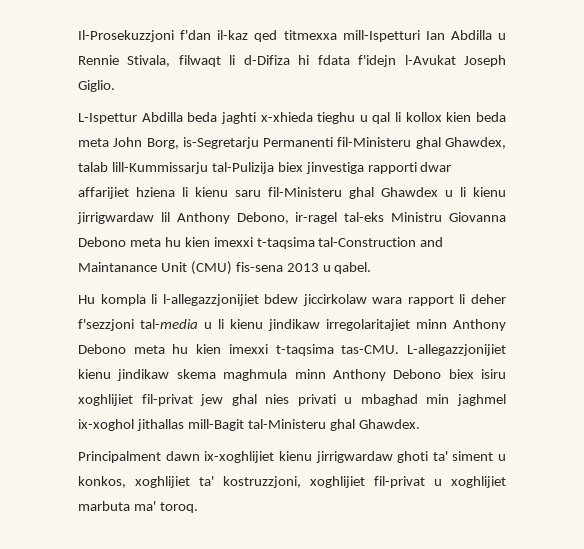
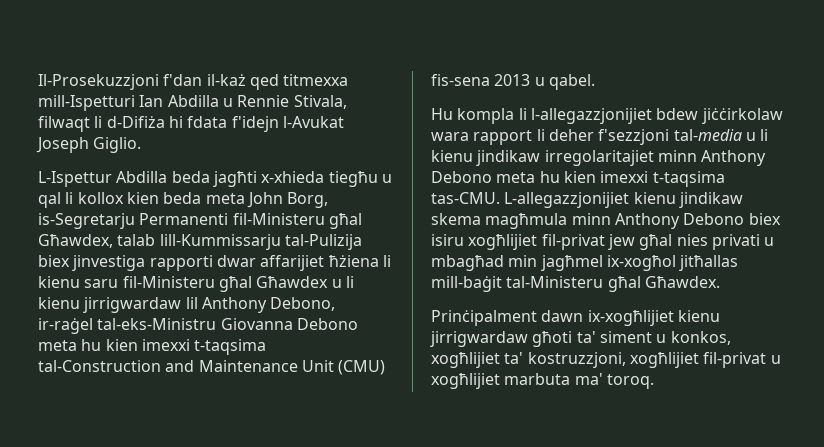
- Il-Prosekuzzjoni f'dan il-kaz qed titmexxa mill-Ispetturi Ian Abdilla u Rennie Stivala, filwaqt li d-Difiza hi fdata f'idejn l-Avukat Joseph Giglio.
+ Il-Prosekuzzjoni f'dan il-każ qed titmexxa mill-Ispetturi Ian Abdilla u Rennie Stivala, filwaqt li d-Difiża hi fdata f'idejn l-Avukat Joseph Giglio.
- L-Ispettur Abdilla beda jaghti x-xhieda tieghu u qal li kollox kien beda meta John Borg, is-Segretarju Permanenti fil-Ministeru ghal Ghawdex, talab lill-Kummissarju tal-Pulizija biex jinvestiga rapporti dwar affarijiet hziena li kienu saru fil-Ministeru ghal Ghawdex u li kienu jirrigwardaw lil Anthony Debono, ir-ragel tal-eks Ministru Giovanna Debono meta hu kien imexxi t-taqsima tal-Construction and Maintanance Unit (CMU) fis-sena 2013 u qabel.
+ L-Ispettur Abdilla beda jagħti x-xhieda tiegħu u qal li kollox kien beda meta John Borg, is-Segretarju Permanenti fil-Ministeru għal Għawdex, talab lill-Kummissarju tal-Pulizija biex jinvestiga rapporti dwar affarijiet ħżiena li kienu saru fil-Ministeru għal Għawdex u li kienu jirrigwardaw lil Anthony Debono, ir-raġel tal-eks-Ministru Giovanna Debono meta hu kien imexxi t-taqsima tal-Construction and Maintenance Unit (CMU) fis-sena 2013 u qabel.
- Hu kompla li l-allegazzjonijiet bdew jiccirkolaw wara rapport li deher f'sezzjoni tal-media u li kienu jindikaw irregolaritajiet minn Anthony Debono meta hu kien imexxi t-taqsima tas-CMU.
+ Hu kompla li l-allegazzjonijiet bdew jiċċirkolaw wara rapport li deher f'sezzjoni tal-media u li kienu jindikaw irregolaritajiet minn Anthony Debono meta hu kien imexxi t-taqsima tas-CMU.
- L-allegazzjonijiet kienu jindikaw skema maghmula minn Anthony Debono biex isiru xoghlijiet fil-privat jew ghal nies privati u mbaghad min jaghmel ix-xoghol jithallas mill-Bagit tal-Ministeru ghal Ghawdex.
- Principalment dawn ix-xoghlijiet kienu jirrigwardaw ghoti ta' siment u konkos, xoghlijiet ta' kostruzzjoni, xoghlijiet fil-privat u xoghlijiet marbuta ma' toroq.
+ L-allegazzjonijiet kienu jindikaw skema magħmula minn Anthony Debono biex isiru xogħlijiet fil-privat jew għal nies privati u mbagħad min jagħmel ix-xogħol jitħallas mill-baġit tal-Ministeru għal Għawdex.
+ Prinċipalment dawn ix-xogħlijiet kienu jirrigwardaw għoti ta' siment u konkos, xogħlijiet ta' kostruzzjoni, xogħlijiet fil-privat u xogħlijiet marbuta ma' toroq.

